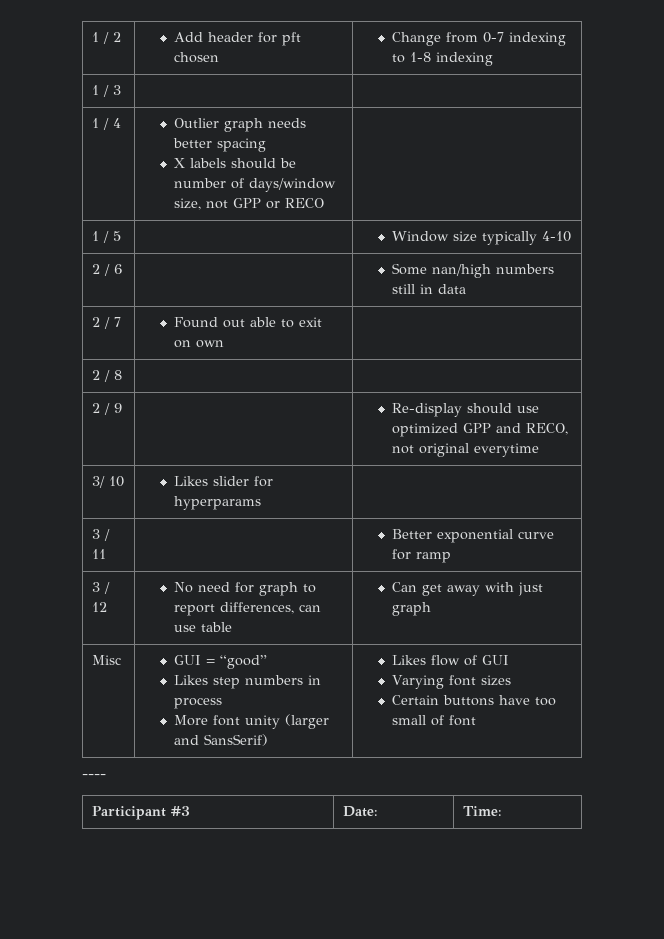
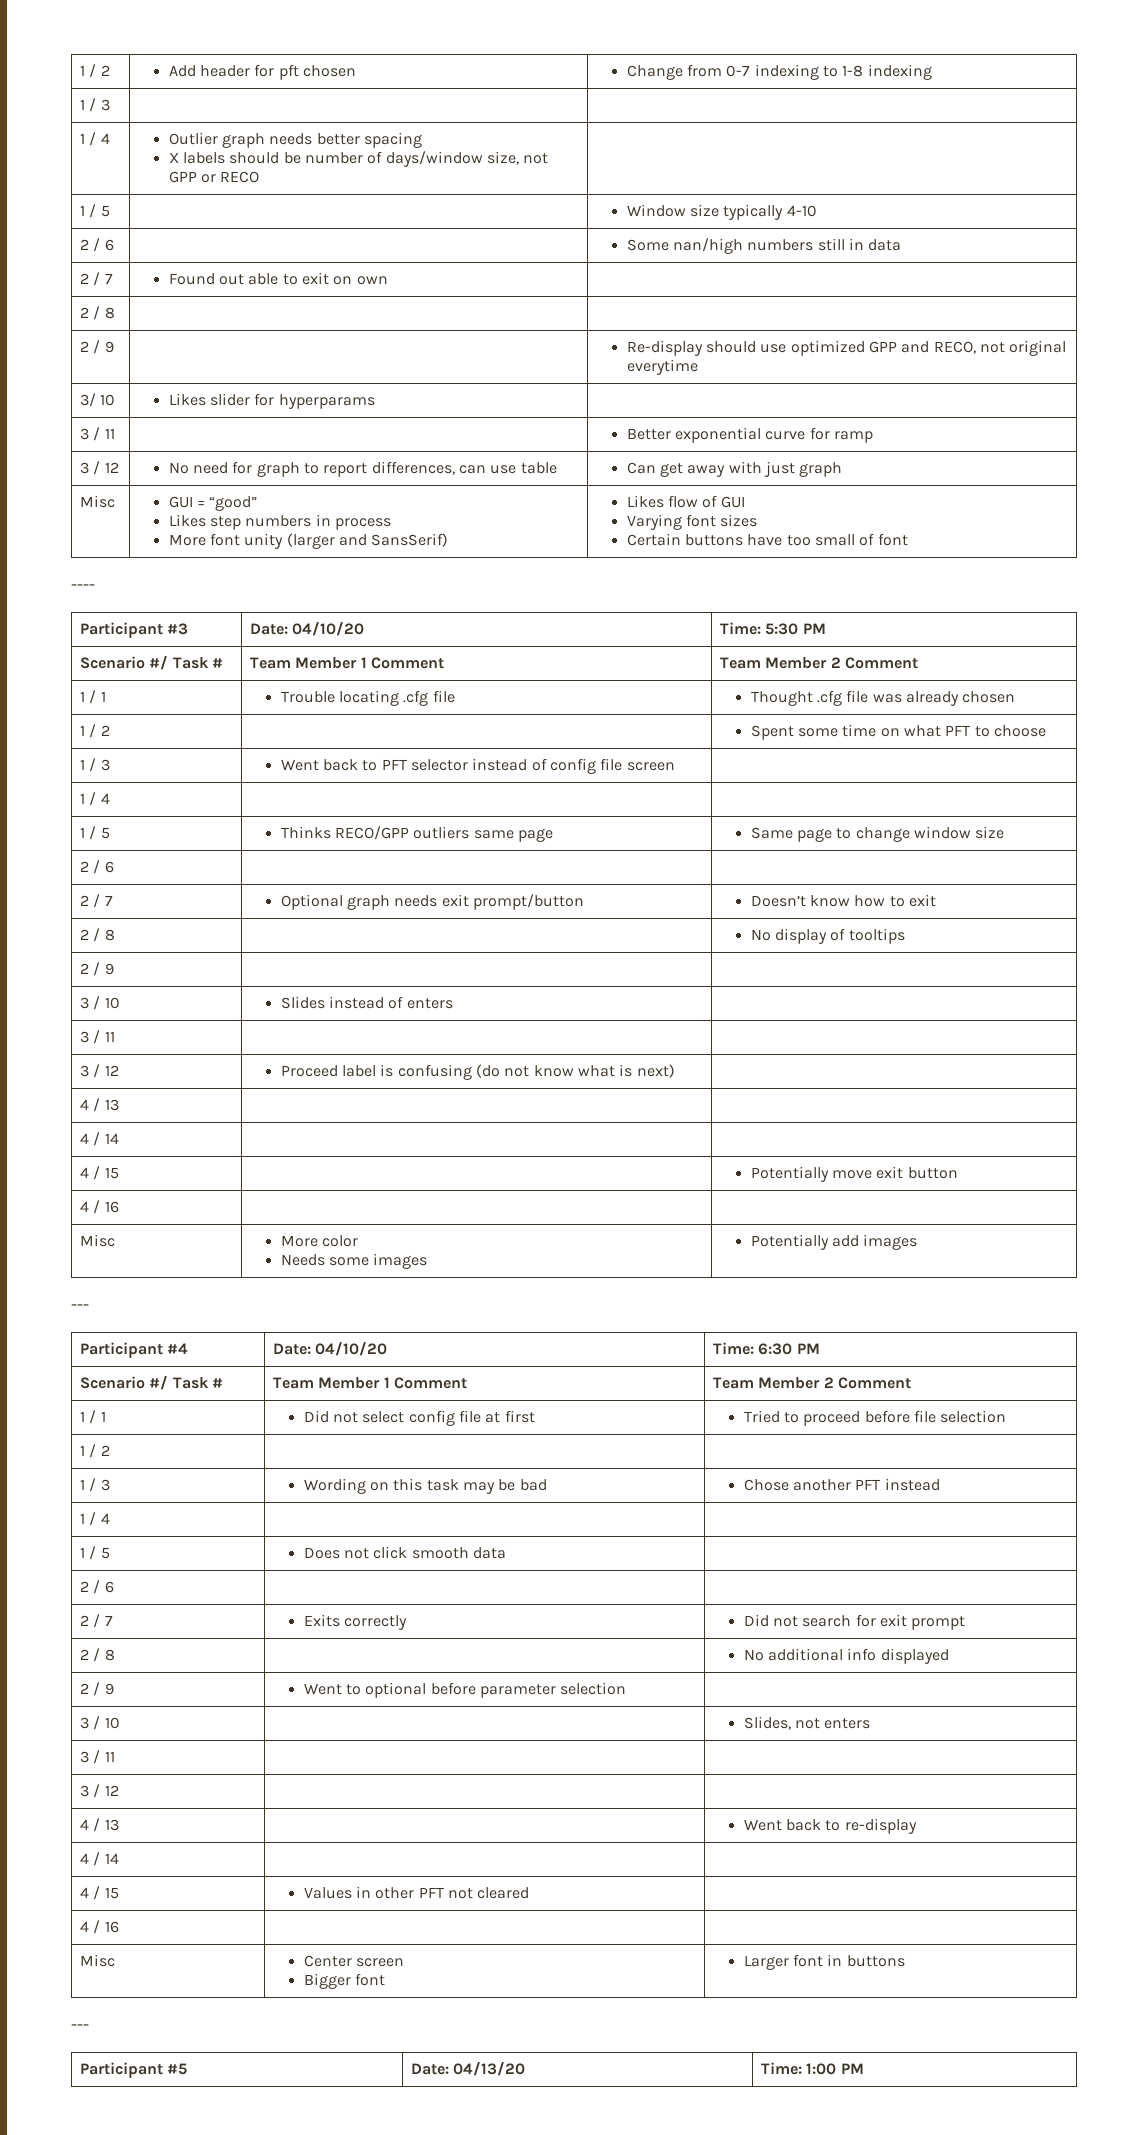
- Participant #3 | Date: | Time:
+ Participant #3 | Date: 04/10/20 | Time: 5:30 PM
+ Scenario #/ Task # | Team Member 1 Comment | Team Member 2 Comment
+ 1 / 1 | Trouble locating .cfg file | Thought .cfg file was already chosen
+ 1 / 2 | | Spent some time on what PFT to choose
+ 1 / 3 | Went back to PFT selector instead of config file screen |
+ 1 / 4 | |
+ 1 / 5 | Thinks RECO/GPP outliers same page | Same page to change window size
+ 2 / 6 | |
+ 2 / 7 | Optional graph needs exit prompt/button | Doesn’t know how to exit
+ 2 / 8 | | No display of tooltips
+ 2 / 9 | |
+ 3 / 10 | Slides instead of enters |
+ 3 / 11 | |
+ 3 / 12 | Proceed label is confusing (do not know what is next) |
+ 4 / 13 | |
+ 4 / 14 | |
+ 4 / 15 | | Potentially move exit button
+ 4 / 16 | |
+ Misc | More color
+ Needs some images | Potentially add images
+ ---
+ Participant #4 | Date: 04/10/20 | Time: 6:30 PM
+ Scenario #/ Task # | Team Member 1 Comment | Team Member 2 Comment
+ 1 / 1 | Did not select config file at first | Tried to proceed before file selection
+ 1 / 2 | |
+ 1 / 3 | Wording on this task may be bad | Chose another PFT instead
+ 1 / 4 | |
+ 1 / 5 | Does not click smooth data |
+ 2 / 6 | |
+ 2 / 7 | Exits correctly | Did not search for exit prompt
+ 2 / 8 | | No additional info displayed
+ 2 / 9 | Went to optional before parameter selection |
+ 3 / 10 | | Slides, not enters
+ 3 / 11 | |
+ 3 / 12 | |
+ 4 / 13 | | Went back to re-display
+ 4 / 14 | |
+ 4 / 15 | Values in other PFT not cleared |
+ 4 / 16 | |
+ Misc | Center screen
+ Bigger font | Larger font in buttons
+ ---
+ Participant #5 | Date: 04/13/20 | Time: 1:00 PM

